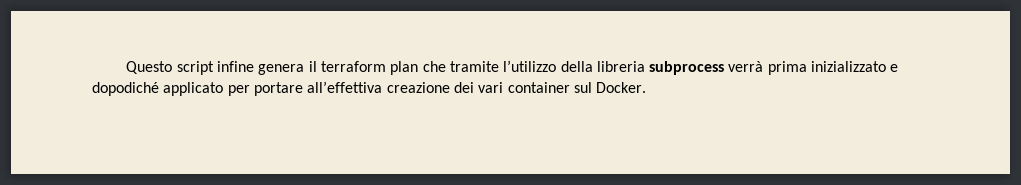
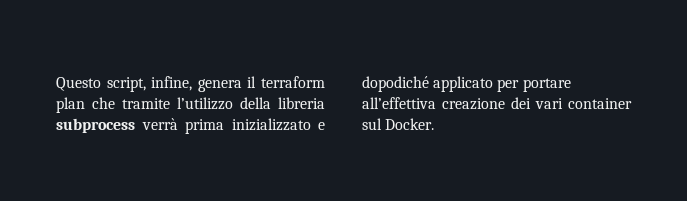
- Questo script infine genera il terraform plan che tramite l’utilizzo della libreria subprocess verrà prima inizializzato e dopodiché applicato per portare all’effettiva creazione dei vari container sul Docker.
+ Questo script, infine, genera il terraform plan che tramite l’utilizzo della libreria subprocess verrà prima inizializzato e dopodiché applicato per portare all’effettiva creazione dei vari container sul Docker.

